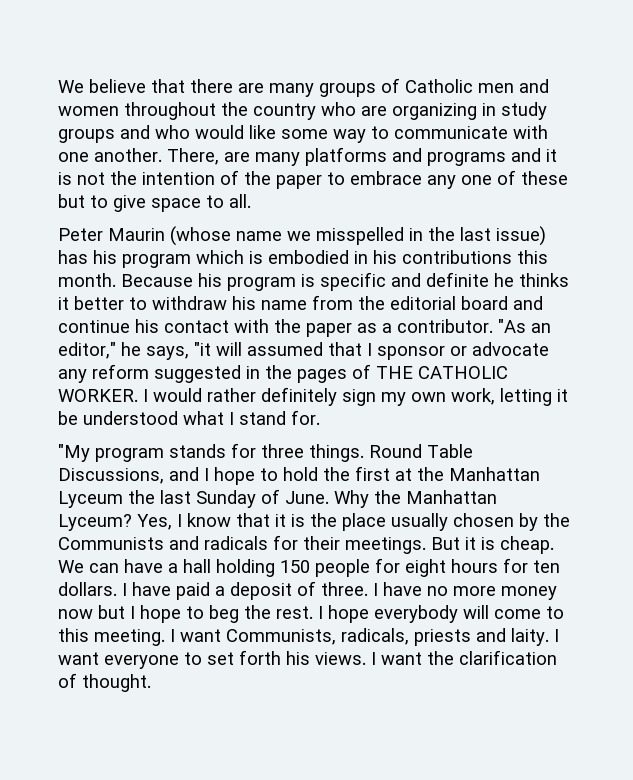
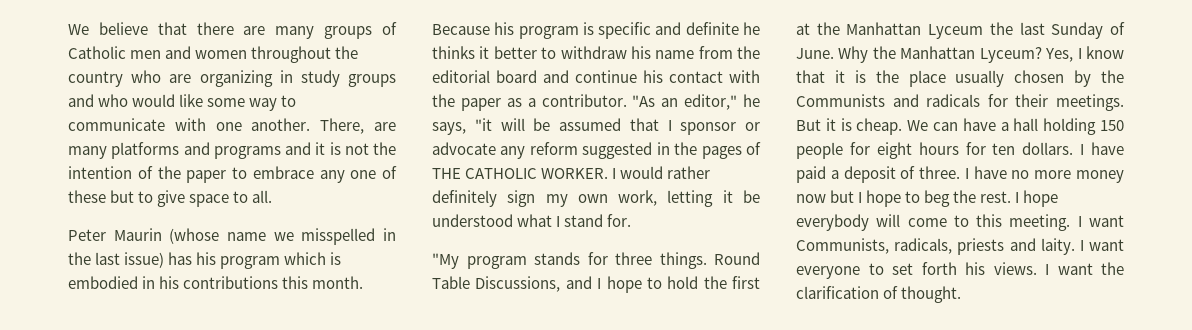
- "As an editor," he says, "it will assumed that I sponsor or advocate any reform suggested in the pages of THE CATHOLIC WORKER.
+ "As an editor," he says, "it will be assumed that I sponsor or advocate any reform suggested in the pages of THE CATHOLIC WORKER.

